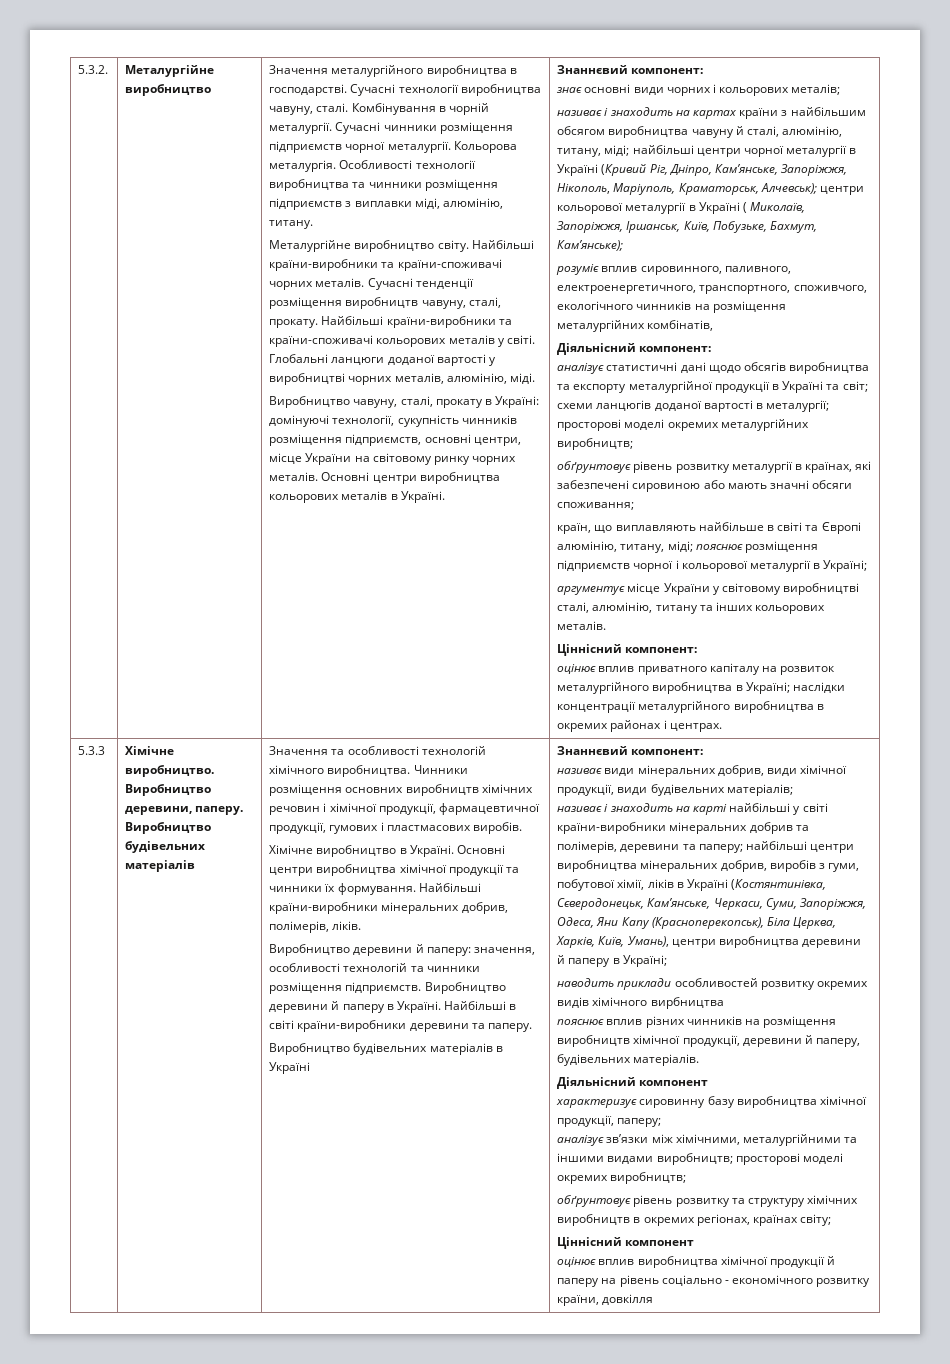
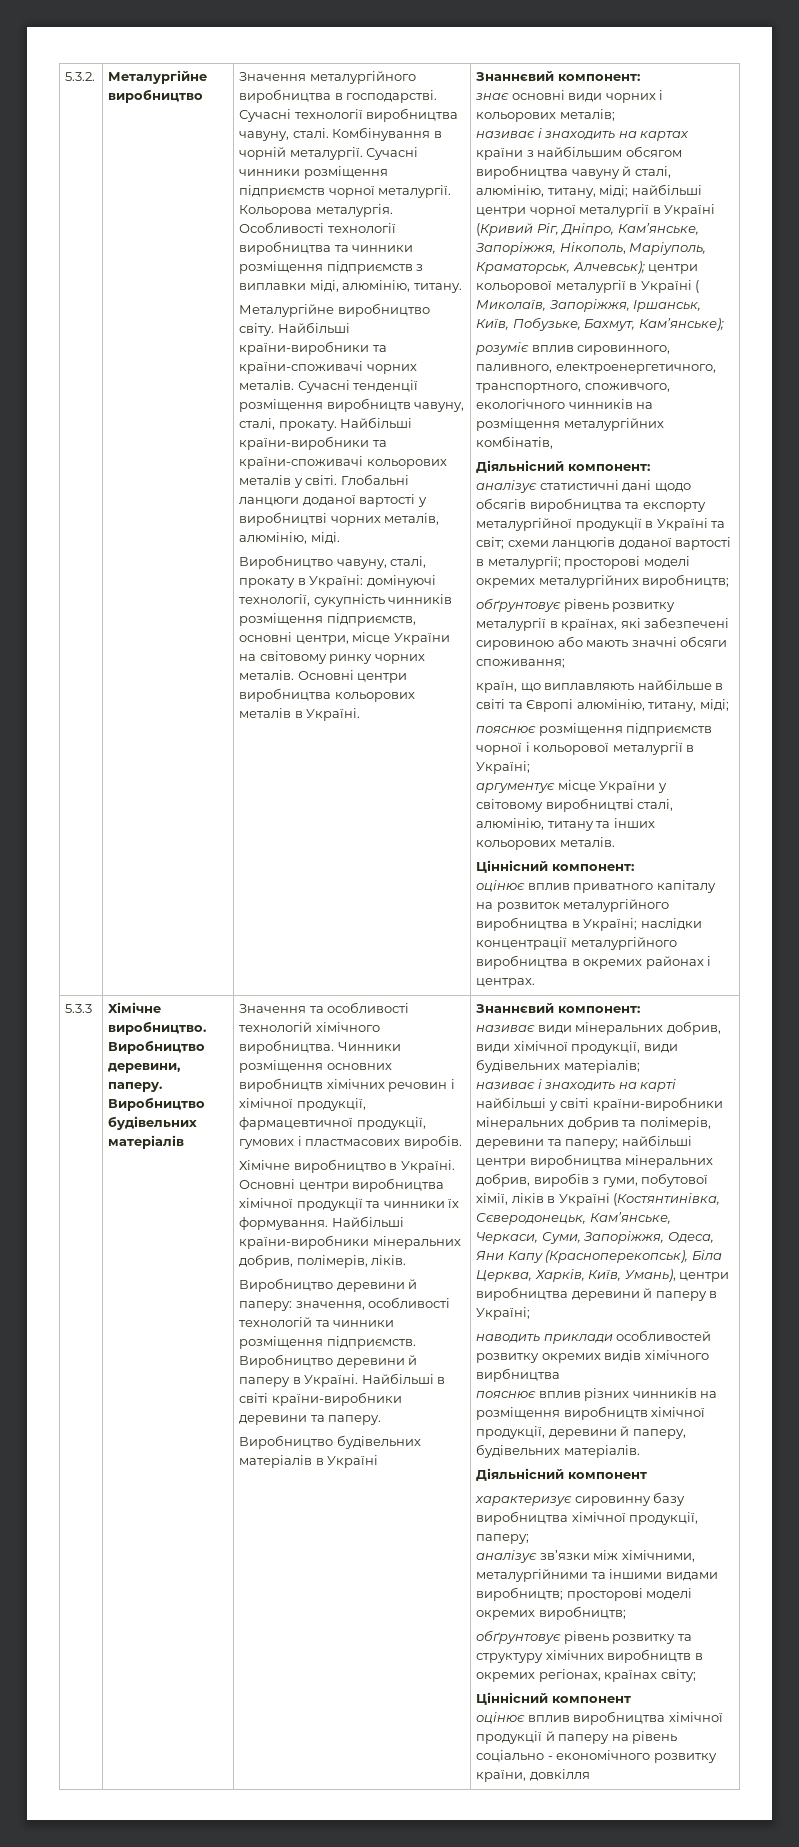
- країн, що виплавляють найбільше в світі та Європі алюмінію, титану, міді; пояснює розміщення підприємств чорної і кольорової металургії в Україні;
+ країн, що виплавляють найбільше в світі та Європі алюмінію, титану, міді;
+ пояснює розміщення підприємств чорної і кольорової металургії в Україні;

